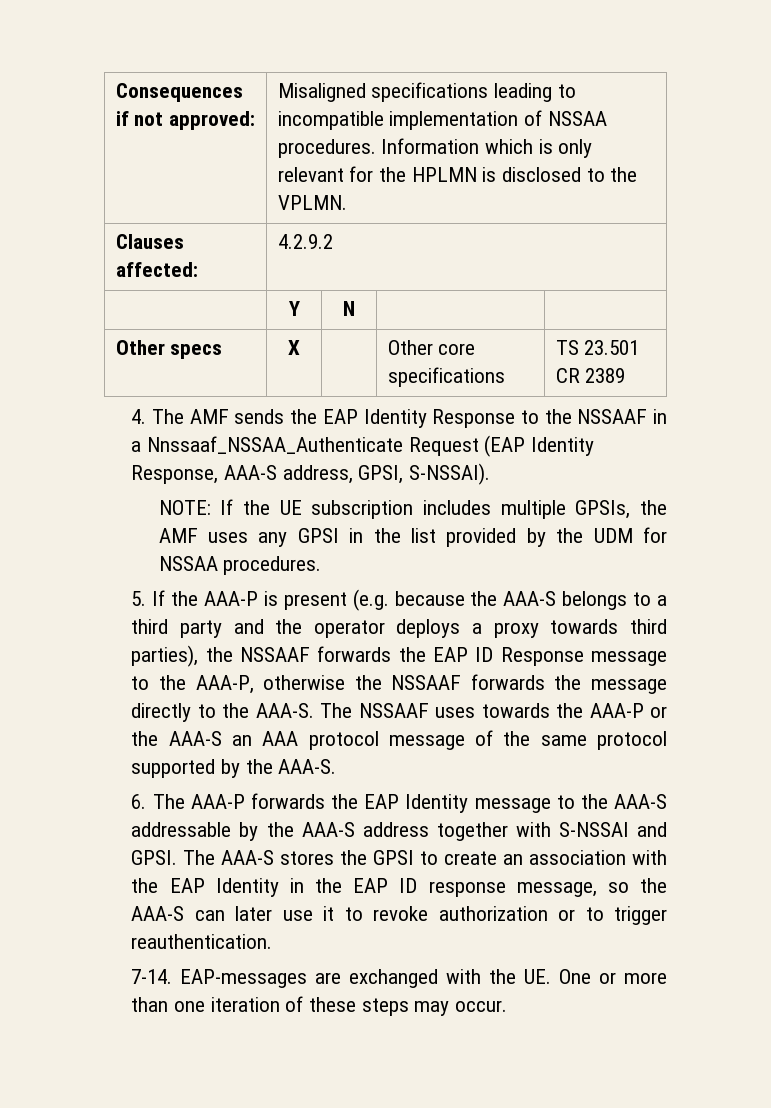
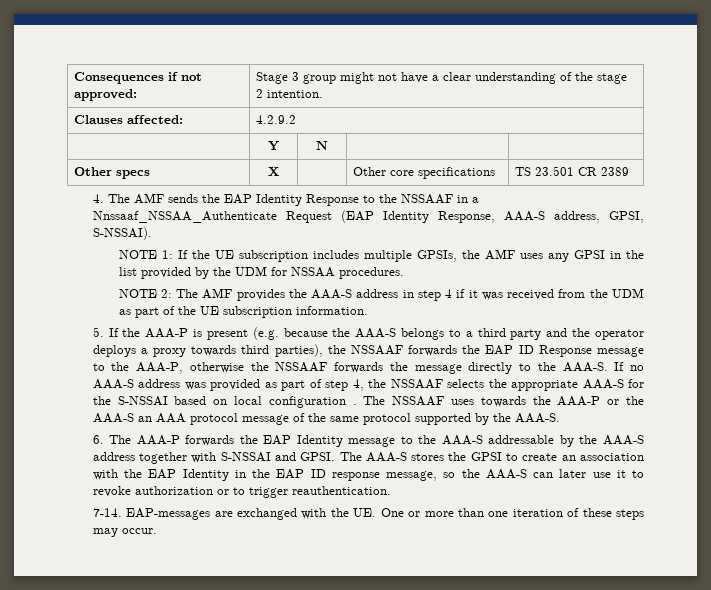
- Consequences if not approved: | Misaligned specifications leading to incompatible implementation of NSSAA procedures. Information which is only relevant for the HPLMN is disclosed to the VPLMN.
+ Consequences if not approved: | Stage 3 group might not have a clear understanding of the stage 2 intention.
- NOTE: If the UE subscription includes multiple GPSIs, the AMF uses any GPSI in the list provided by the UDM for NSSAA procedures.
+ NOTE 1: If the UE subscription includes multiple GPSIs, the AMF uses any GPSI in the list provided by the UDM for NSSAA procedures.
+ NOTE 2: The AMF provides the AAA-S address in step 4 if it was received from the UDM as part of the UE subscription information.
+ If no AAA-S address was provided as part of step 4, the NSSAAF selects the appropriate AAA-S for the S-NSSAI based on local configuration .

